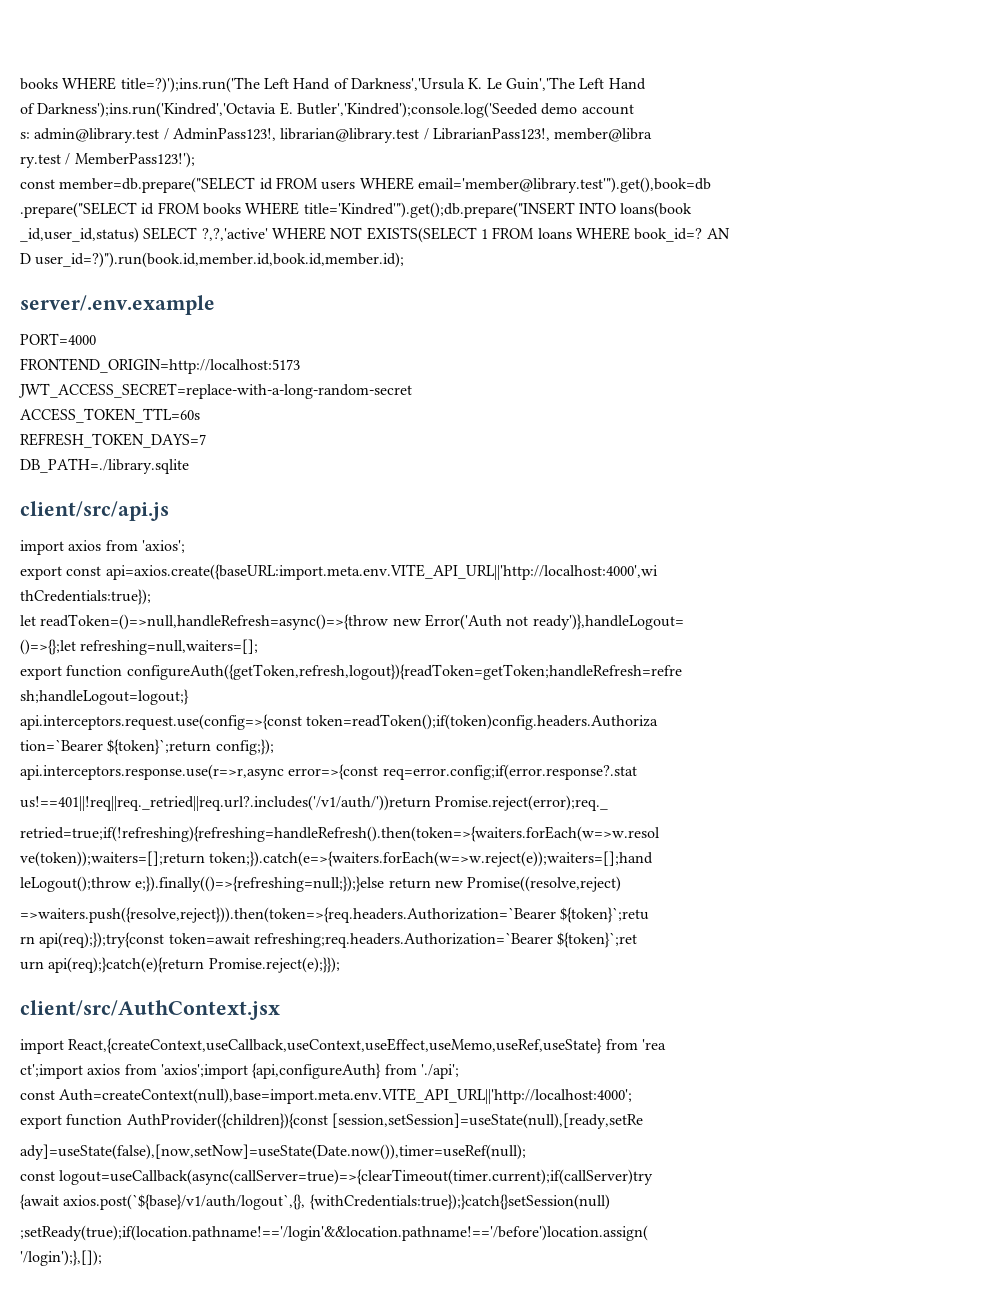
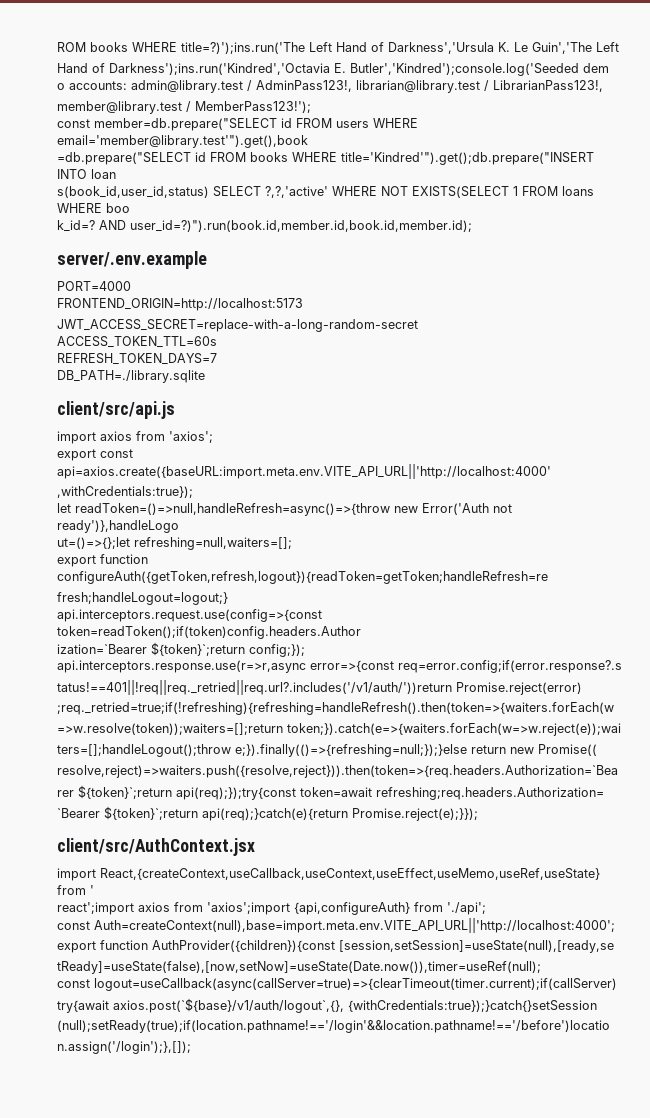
- books WHERE title=?)');ins.run('The Left Hand of Darkness','Ursula K. Le Guin','The Left Hand
- of Darkness');ins.run('Kindred','Octavia E. Butler','Kindred');console.log('Seeded demo account
- s: admin@library.test / AdminPass123!, librarian@library.test / LibrarianPass123!, member@libra
- ry.test / MemberPass123!');
+ ROM books WHERE title=?)');ins.run('The Left Hand of Darkness','Ursula K. Le Guin','The Left
+ Hand of Darkness');ins.run('Kindred','Octavia E. Butler','Kindred');console.log('Seeded dem
+ o accounts: admin@library.test / AdminPass123!, librarian@library.test / LibrarianPass123!,
+ member@library.test / MemberPass123!');
- const member=db.prepare("SELECT id FROM users WHERE email='member@library.test'").get(),book=db
- .prepare("SELECT id FROM books WHERE title='Kindred'").get();db.prepare("INSERT INTO loans(book
- _id,user_id,status) SELECT ?,?,'active' WHERE NOT EXISTS(SELECT 1 FROM loans WHERE book_id=? AN
- D user_id=?)").run(book.id,member.id,book.id,member.id);
+ const member=db.prepare("SELECT id FROM users WHERE email='member@library.test'").get(),book
+ =db.prepare("SELECT id FROM books WHERE title='Kindred'").get();db.prepare("INSERT INTO loan
+ s(book_id,user_id,status) SELECT ?,?,'active' WHERE NOT EXISTS(SELECT 1 FROM loans WHERE boo
+ k_id=? AND user_id=?)").run(book.id,member.id,book.id,member.id);
- export const api=axios.create({baseURL:import.meta.env.VITE_API_URL||'http://localhost:4000',wi
- thCredentials:true});
+ export const api=axios.create({baseURL:import.meta.env.VITE_API_URL||'http://localhost:4000'
+ ,withCredentials:true});
- let readToken=()=>null,handleRefresh=async()=>{throw new Error('Auth not ready')},handleLogout=
- ()=>{};let refreshing=null,waiters=[];
+ let readToken=()=>null,handleRefresh=async()=>{throw new Error('Auth not ready')},handleLogo
+ ut=()=>{};let refreshing=null,waiters=[];
- export function configureAuth({getToken,refresh,logout}){readToken=getToken;handleRefresh=refre
- sh;handleLogout=logout;}
+ export function configureAuth({getToken,refresh,logout}){readToken=getToken;handleRefresh=re
+ fresh;handleLogout=logout;}
- api.interceptors.request.use(config=>{const token=readToken();if(token)config.headers.Authoriza
- tion=`Bearer ${token}`;return config;});
+ api.interceptors.request.use(config=>{const token=readToken();if(token)config.headers.Author
+ ization=`Bearer ${token}`;return config;});
- api.interceptors.response.use(r=>r,async error=>{const req=error.config;if(error.response?.stat
- us!==401||!req||req._retried||req.url?.includes('/v1/auth/'))return Promise.reject(error);req._
- retried=true;if(!refreshing){refreshing=handleRefresh().then(token=>{waiters.forEach(w=>w.resol
- ve(token));waiters=[];return token;}).catch(e=>{waiters.forEach(w=>w.reject(e));waiters=[];hand
- leLogout();throw e;}).finally(()=>{refreshing=null;});}else return new Promise((resolve,reject)
- =>waiters.push({resolve,reject})).then(token=>{req.headers.Authorization=`Bearer ${token}`;retu
- rn api(req);});try{const token=await refreshing;req.headers.Authorization=`Bearer ${token}`;ret
- urn api(req);}catch(e){return Promise.reject(e);}});
+ api.interceptors.response.use(r=>r,async error=>{const req=error.config;if(error.response?.s
+ tatus!==401||!req||req._retried||req.url?.includes('/v1/auth/'))return Promise.reject(error)
+ ;req._retried=true;if(!refreshing){refreshing=handleRefresh().then(token=>{waiters.forEach(w
+ =>w.resolve(token));waiters=[];return token;}).catch(e=>{waiters.forEach(w=>w.reject(e));wai
+ ters=[];handleLogout();throw e;}).finally(()=>{refreshing=null;});}else return new Promise((
+ resolve,reject)=>waiters.push({resolve,reject})).then(token=>{req.headers.Authorization=`Bea
+ rer ${token}`;return api(req);});try{const token=await refreshing;req.headers.Authorization=
+ `Bearer ${token}`;return api(req);}catch(e){return Promise.reject(e);}});
- import React,{createContext,useCallback,useContext,useEffect,useMemo,useRef,useState} from 'rea
- ct';import axios from 'axios';import {api,configureAuth} from './api';
+ import React,{createContext,useCallback,useContext,useEffect,useMemo,useRef,useState} from '
+ react';import axios from 'axios';import {api,configureAuth} from './api';
- export function AuthProvider({children}){const [session,setSession]=useState(null),[ready,setRe
- ady]=useState(false),[now,setNow]=useState(Date.now()),timer=useRef(null);
- const logout=useCallback(async(callServer=true)=>{clearTimeout(timer.current);if(callServer)try
- {await axios.post(`${base}/v1/auth/logout`,{}, {withCredentials:true});}catch{}setSession(null)
- ;setReady(true);if(location.pathname!=='/login'&&location.pathname!=='/before')location.assign(
- '/login');},[]);
+ export function AuthProvider({children}){const [session,setSession]=useState(null),[ready,se
+ tReady]=useState(false),[now,setNow]=useState(Date.now()),timer=useRef(null);
+ const logout=useCallback(async(callServer=true)=>{clearTimeout(timer.current);if(callServer)
+ try{await axios.post(`${base}/v1/auth/logout`,{}, {withCredentials:true});}catch{}setSession
+ (null);setReady(true);if(location.pathname!=='/login'&&location.pathname!=='/before')locatio
+ n.assign('/login');},[]);

